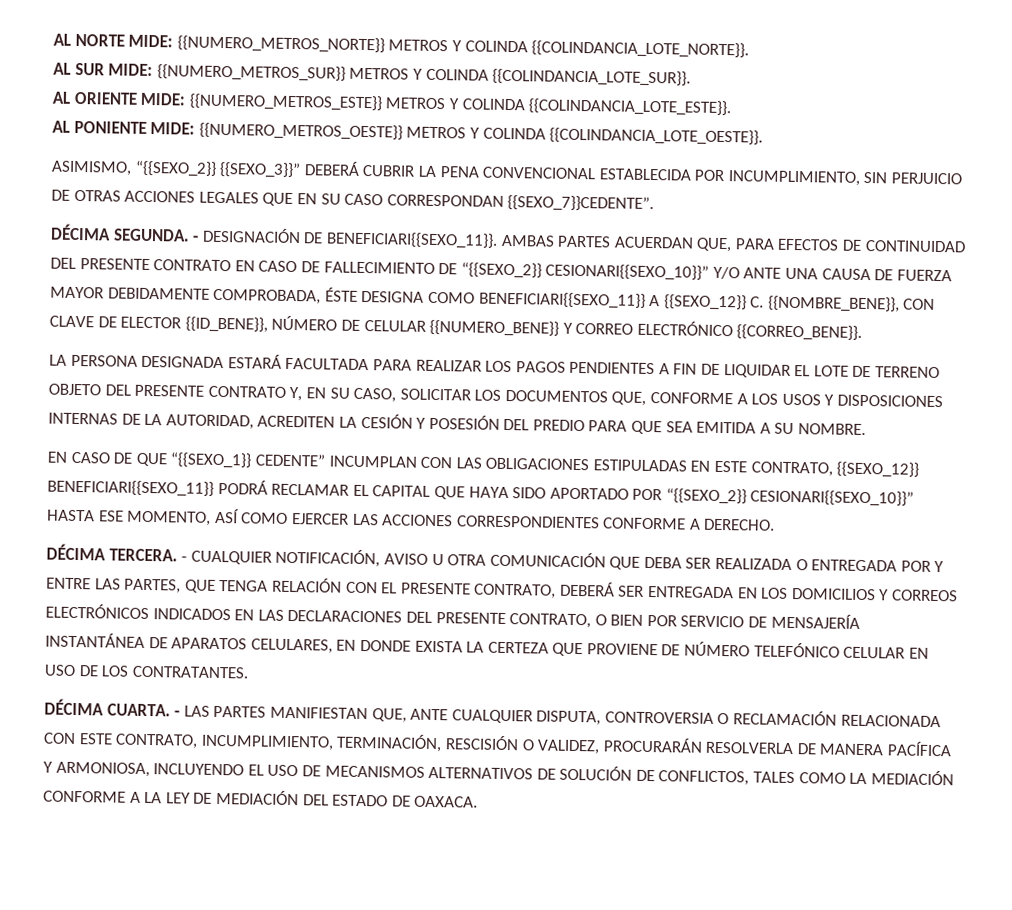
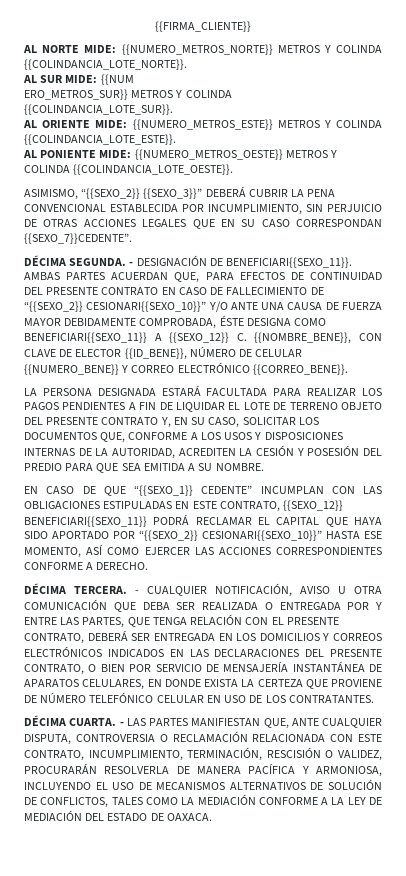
+ {{FIRMA_CLIENTE}}
- AL SUR MIDE: {{NUMERO_METROS_SUR}} METROS Y COLINDA {{COLINDANCIA_LOTE_SUR}}.
+ AL SUR MIDE: {{NUM
+ ERO_METROS_SUR}} METROS Y COLINDA {{COLINDANCIA_LOTE_SUR}}.

